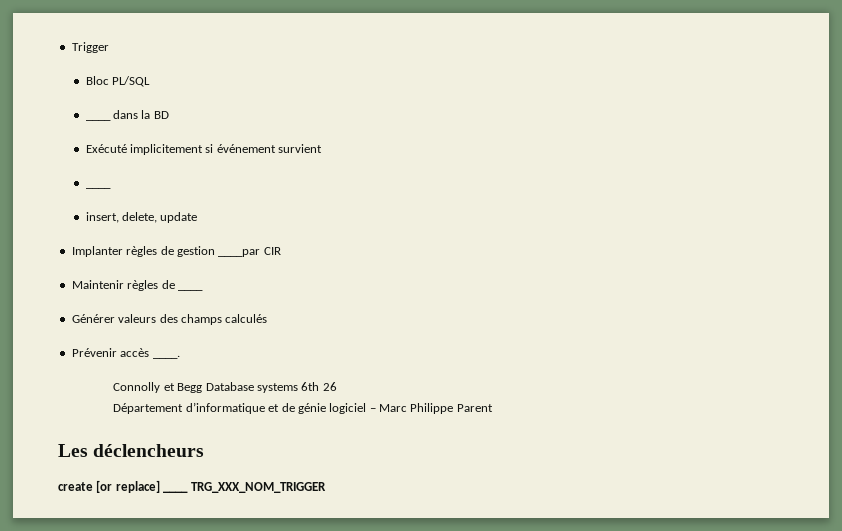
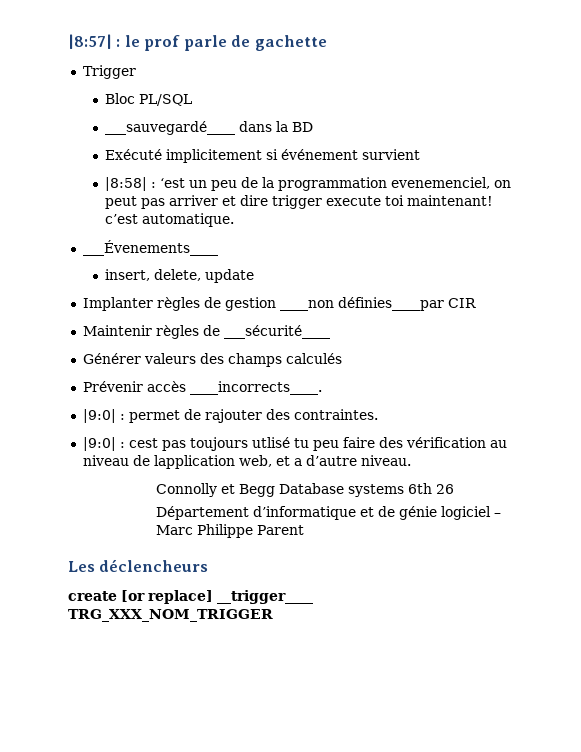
+ |8:57| : le prof parle de gachette
- ____ dans la BD
+ ___sauvegardé____ dans la BD
  Exécuté implicitement si événement survient
- ____
+ |8:58| : ‘est un peu de la programmation evenemenciel, on peut pas arriver et dire trigger execute toi maintenant! c’est automatique.
+ ___Évenements____
- Implanter règles de gestion ____par CIR
+ Implanter règles de gestion ____non définies____par CIR
- Maintenir règles de ____
+ Maintenir règles de ___sécurité____
- Prévenir accès ____.
+ Prévenir accès ____incorrects____.
+ |9:0| : permet de rajouter des contraintes.
+ |9:0| : cest pas toujours utlisé tu peu faire des vérification au niveau de lapplication web, et a d’autre niveau.
- create [or replace] ____ TRG_XXX_NOM_TRIGGER
+ create [or replace] __trigger____ TRG_XXX_NOM_TRIGGER

